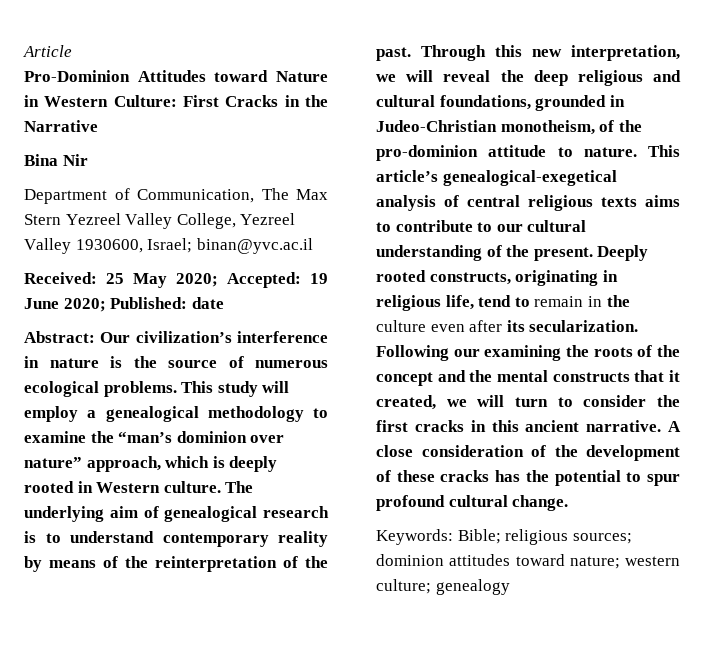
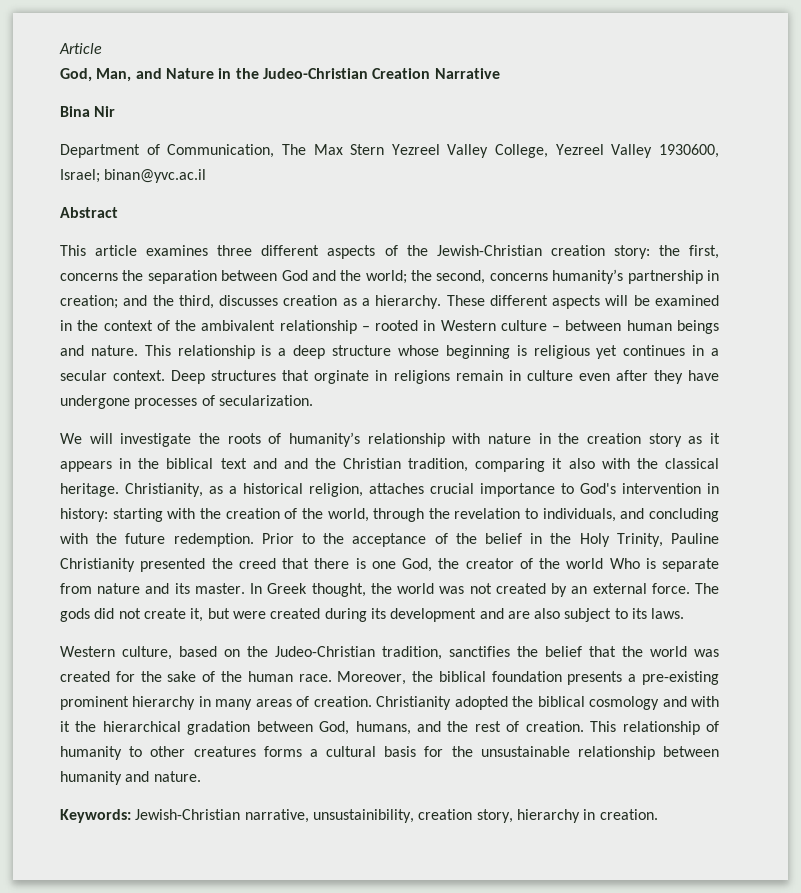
- Pro-Dominion Attitudes toward Nature in Western Culture: First Cracks in the Narrative
+ God, Man, and Nature in the Judeo-Christian Creation Narrative
- Received: 25 May 2020; Accepted: 19 June 2020; Published: date
- Abstract: Our civilization’s interference in nature is the source of numerous ecological problems. This study will employ a genealogical methodology to examine the “man’s dominion over nature” approach, which is deeply rooted in Western culture. The underlying aim of genealogical research is to understand contemporary reality by means of the reinterpretation of the past. Through this new interpretation, we will reveal the deep religious and cultural foundations, grounded in Judeo-Christian monotheism, of the pro-dominion attitude to nature. This article’s genealogical-exegetical analysis of central religious texts aims to contribute to our cultural understanding of the present. Deeply rooted constructs, originating in religious life, tend to remain in the culture even after its secularization. Following our examining the roots of the concept and the mental constructs that it created, we will turn to consider the first cracks in this ancient narrative. A close consideration of the development of these cracks has the potential to spur profound cultural change.
- Keywords: Bible; religious sources; dominion attitudes toward nature; western culture; genealogy
+ Abstract
+ This article examines three different aspects of the Jewish-Christian creation story: the first, concerns the separation between God and the world; the second, concerns humanity’s partnership in creation; and the third, discusses creation as a hierarchy. These different aspects will be examined in the context of the ambivalent relationship – rooted in Western culture – between human beings and nature. This relationship is a deep structure whose beginning is religious yet continues in a secular context. Deep structures that orginate in religions remain in culture even after they have undergone processes of secularization.
+ We will investigate the roots of humanity’s relationship with nature in the creation story as it appears in the biblical text and and the Christian tradition, comparing it also with the classical heritage. Christianity, as a historical religion, attaches crucial importance to God's intervention in history: starting with the creation of the world, through the revelation to individuals, and concluding with the future redemption. Prior to the acceptance of the belief in the Holy Trinity, Pauline Christianity presented the creed that there is one God, the creator of the world Who is separate from nature and its master. In Greek thought, the world was not created by an external force. The gods did not create it, but were created during its development and are also subject to its laws.
+ Western culture, based on the Judeo-Christian tradition, sanctifies the belief that the world was created for the sake of the human race. Moreover, the biblical foundation presents a pre-existing prominent hierarchy in many areas of creation. Christianity adopted the biblical cosmology and with it the hierarchical gradation between God, humans, and the rest of creation. This relationship of humanity to other creatures forms a cultural basis for the unsustainable relationship between humanity and nature.
+ Keywords: Jewish-Christian narrative, unsustainibility, creation story, hierarchy in creation.

